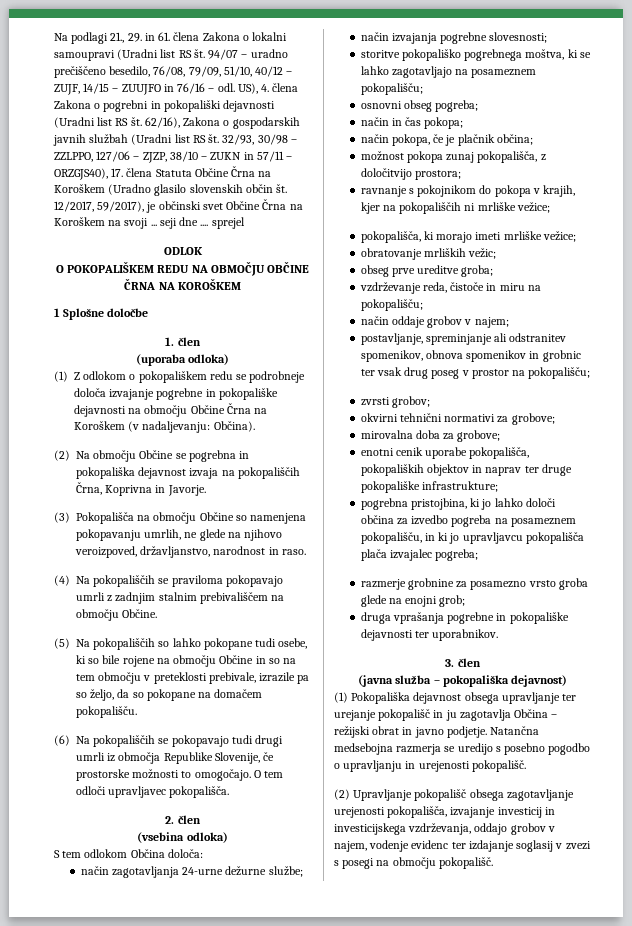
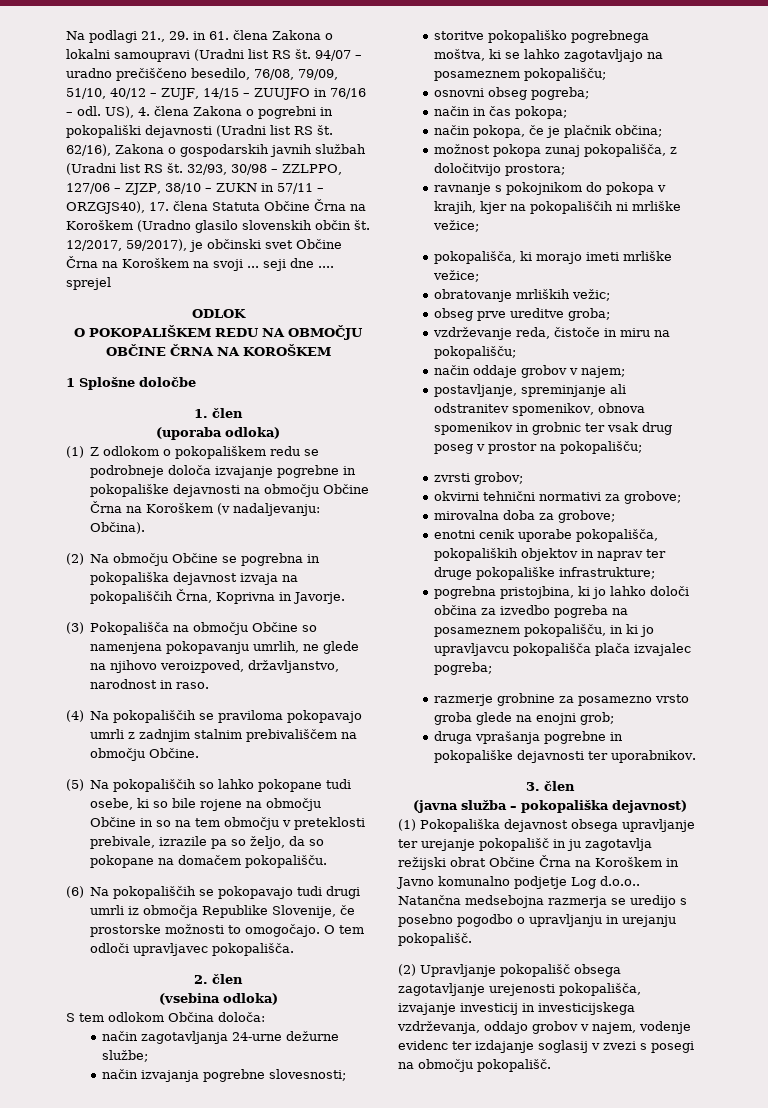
- (1) Pokopališka dejavnost obsega upravljanje ter urejanje pokopališč in ju zagotavlja Občina – režijski obrat in javno podjetje.
+ (1) Pokopališka dejavnost obsega upravljanje ter urejanje pokopališč in ju zagotavlja režijski obrat Občine Črna na Koroškem in Javno komunalno podjetje Log d.o.o..
- Natančna medsebojna razmerja se uredijo s posebno pogodbo o upravljanju in urejenosti pokopališč.
+ Natančna medsebojna razmerja se uredijo s posebno pogodbo o upravljanju in urejanju pokopališč.

